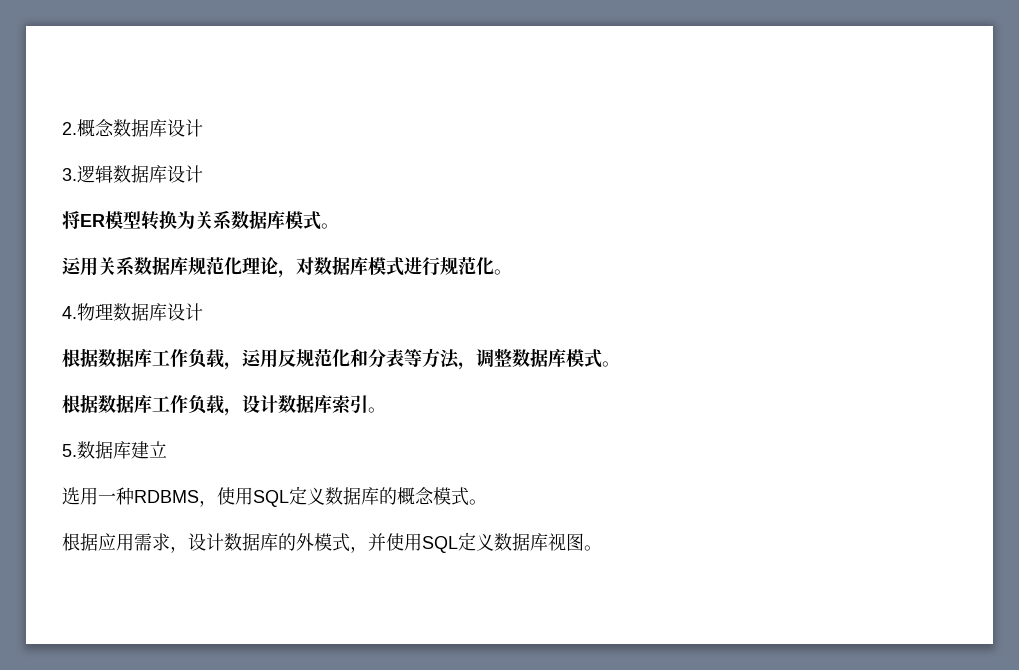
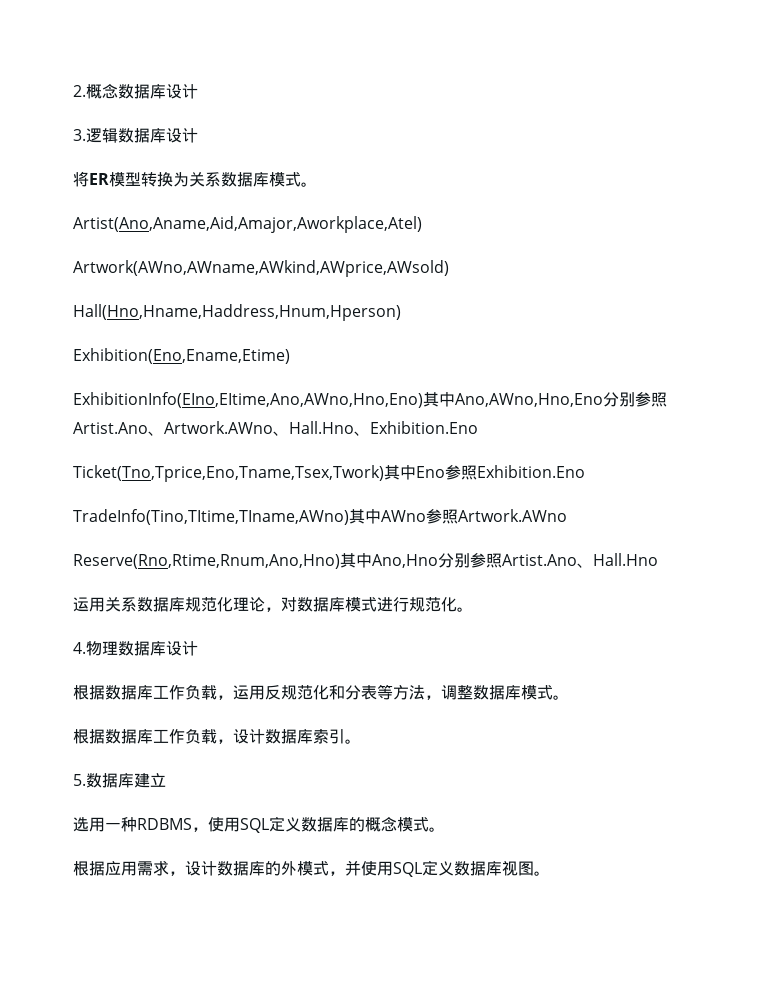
+ Artist(Ano,Aname,Aid,Amajor,Aworkplace,Atel)
+ Artwork(AWno,AWname,AWkind,AWprice,AWsold)
+ Hall(Hno,Hname,Haddress,Hnum,Hperson)
+ Exhibition(Eno,Ename,Etime)
+ ExhibitionInfo(EIno,EItime,Ano,AWno,Hno,Eno)其中Ano,AWno,Hno,Eno分别参照Artist.Ano、Artwork.AWno、Hall.Hno、Exhibition.Eno
+ Ticket(Tno,Tprice,Eno,Tname,Tsex,Twork)其中Eno参照Exhibition.Eno
+ TradeInfo(Tino,TItime,TIname,AWno)其中AWno参照Artwork.AWno
+ Reserve(Rno,Rtime,Rnum,Ano,Hno)其中Ano,Hno分别参照Artist.Ano、Hall.Hno

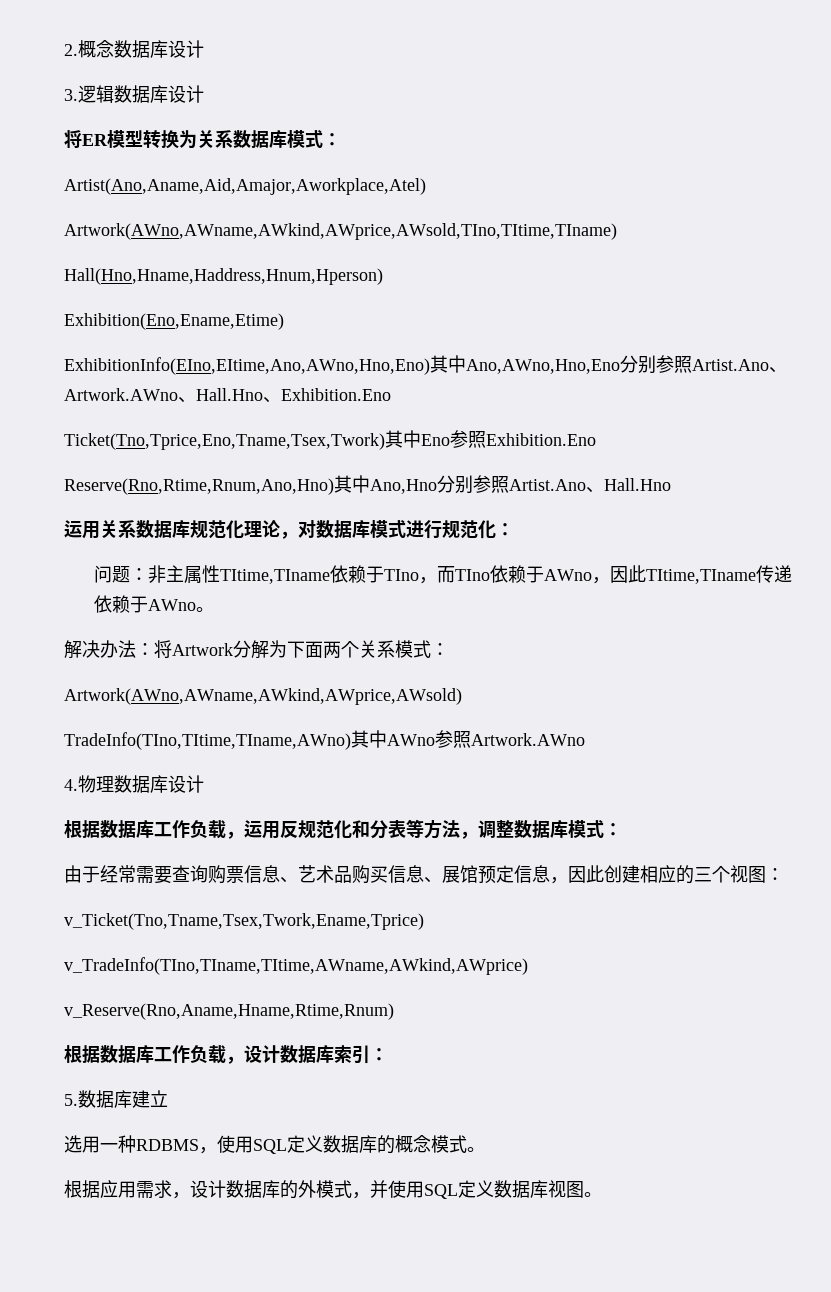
- 将ER模型转换为关系数据库模式。
+ 将ER模型转换为关系数据库模式：
- Artwork(AWno,AWname,AWkind,AWprice,AWsold)
+ Artwork(AWno,AWname,AWkind,AWprice,AWsold,TIno,TItime,TIname)
- TradeInfo(Tino,TItime,TIname,AWno)其中AWno参照Artwork.AWno
- 运用关系数据库规范化理论，对数据库模式进行规范化。
+ 运用关系数据库规范化理论，对数据库模式进行规范化：
+ 问题：非主属性TItime,TIname依赖于TIno，而TIno依赖于AWno，因此TItime,TIname传递依赖于AWno。
+ 解决办法：将Artwork分解为下面两个关系模式：
+ Artwork(AWno,AWname,AWkind,AWprice,AWsold)
+ TradeInfo(TIno,TItime,TIname,AWno)其中AWno参照Artwork.AWno
- 根据数据库工作负载，运用反规范化和分表等方法，调整数据库模式。
+ 根据数据库工作负载，运用反规范化和分表等方法，调整数据库模式：
+ 由于经常需要查询购票信息、艺术品购买信息、展馆预定信息，因此创建相应的三个视图：
+ v_Ticket(Tno,Tname,Tsex,Twork,Ename,Tprice)
+ v_TradeInfo(TIno,TIname,TItime,AWname,AWkind,AWprice)
+ v_Reserve(Rno,Aname,Hname,Rtime,Rnum)
- 根据数据库工作负载，设计数据库索引。
+ 根据数据库工作负载，设计数据库索引：

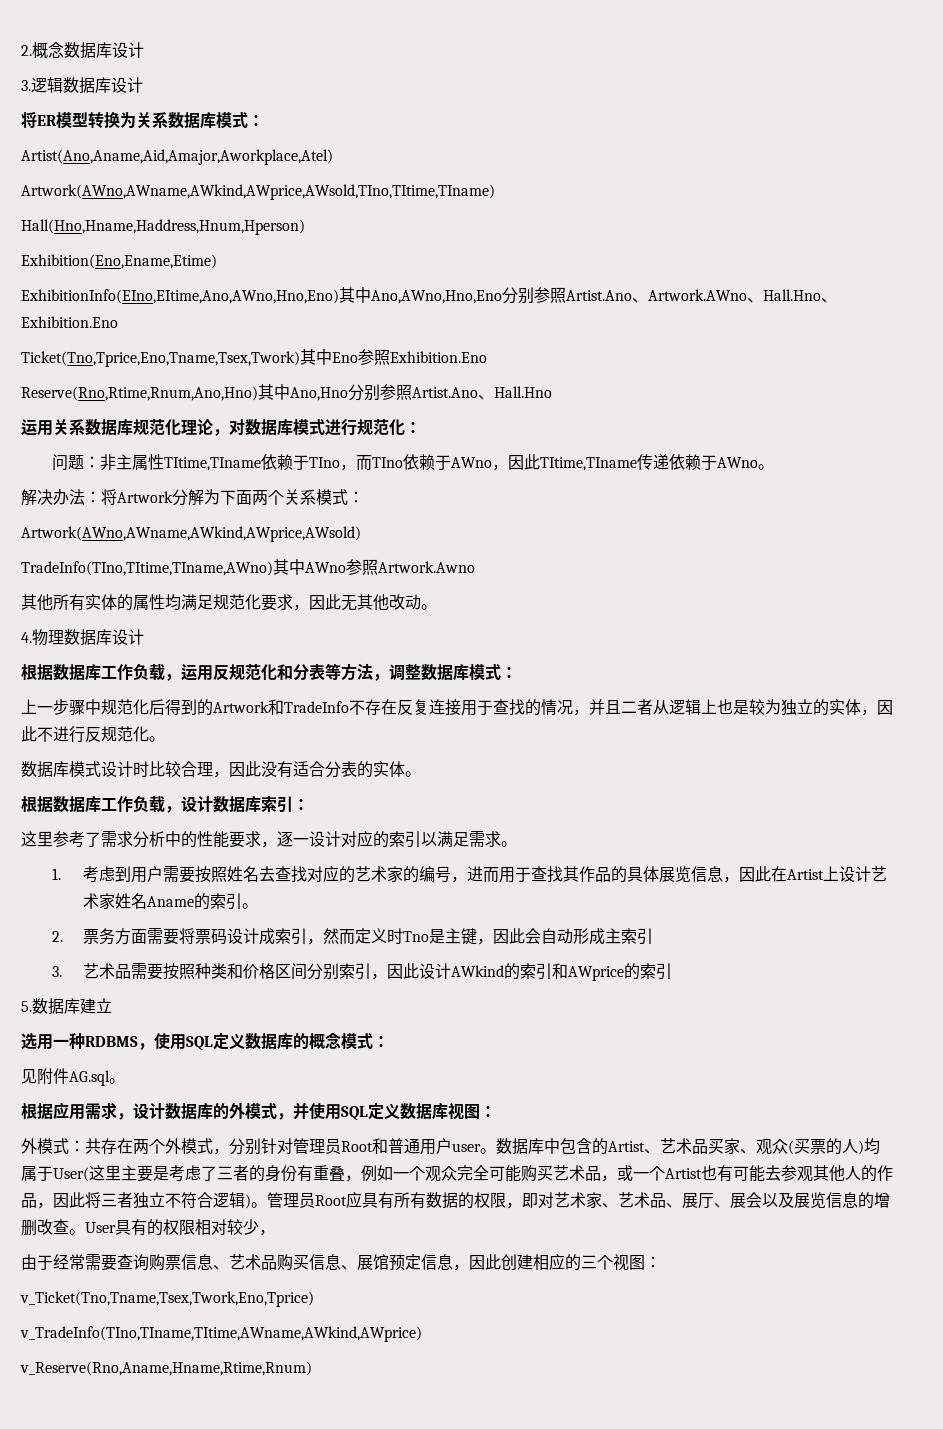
- TradeInfo(TIno,TItime,TIname,AWno)其中AWno参照Artwork.AWno
+ TradeInfo(TIno,TItime,TIname,AWno)其中AWno参照Artwork.Awno
+ 其他所有实体的属性均满足规范化要求，因此无其他改动。
+ 上一步骤中规范化后得到的Artwork和TradeInfo不存在反复连接用于查找的情况，并且二者从逻辑上也是较为独立的实体，因此不进行反规范化。
+ 数据库模式设计时比较合理，因此没有适合分表的实体。
+ 根据数据库工作负载，设计数据库索引：
+ 这里参考了需求分析中的性能要求，逐一设计对应的索引以满足需求。
+ 1.考虑到用户需要按照姓名去查找对应的艺术家的编号，进而用于查找其作品的具体展览信息，因此在Artist上设计艺术家姓名Aname的索引。
+ 2.票务方面需要将票码设计成索引，然而定义时Tno是主键，因此会自动形成主索引
+ 3.艺术品需要按照种类和价格区间分别索引，因此设计AWkind的索引和AWprice的索引
+ 5.数据库建立
+ 选用一种RDBMS，使用SQL定义数据库的概念模式：
+ 见附件AG.sql。
+ 根据应用需求，设计数据库的外模式，并使用SQL定义数据库视图：
+ 外模式：共存在两个外模式，分别针对管理员Root和普通用户user。数据库中包含的Artist、艺术品买家、观众(买票的人)均属于User(这里主要是考虑了三者的身份有重叠，例如一个观众完全可能购买艺术品，或一个Artist也有可能去参观其他人的作品，因此将三者独立不符合逻辑)。管理员Root应具有所有数据的权限，即对艺术家、艺术品、展厅、展会以及展览信息的增删改查。User具有的权限相对较少，
- v_Ticket(Tno,Tname,Tsex,Twork,Ename,Tprice)
+ v_Ticket(Tno,Tname,Tsex,Twork,Eno,Tprice)
- 根据数据库工作负载，设计数据库索引：
- 5.数据库建立
- 选用一种RDBMS，使用SQL定义数据库的概念模式。
- 根据应用需求，设计数据库的外模式，并使用SQL定义数据库视图。

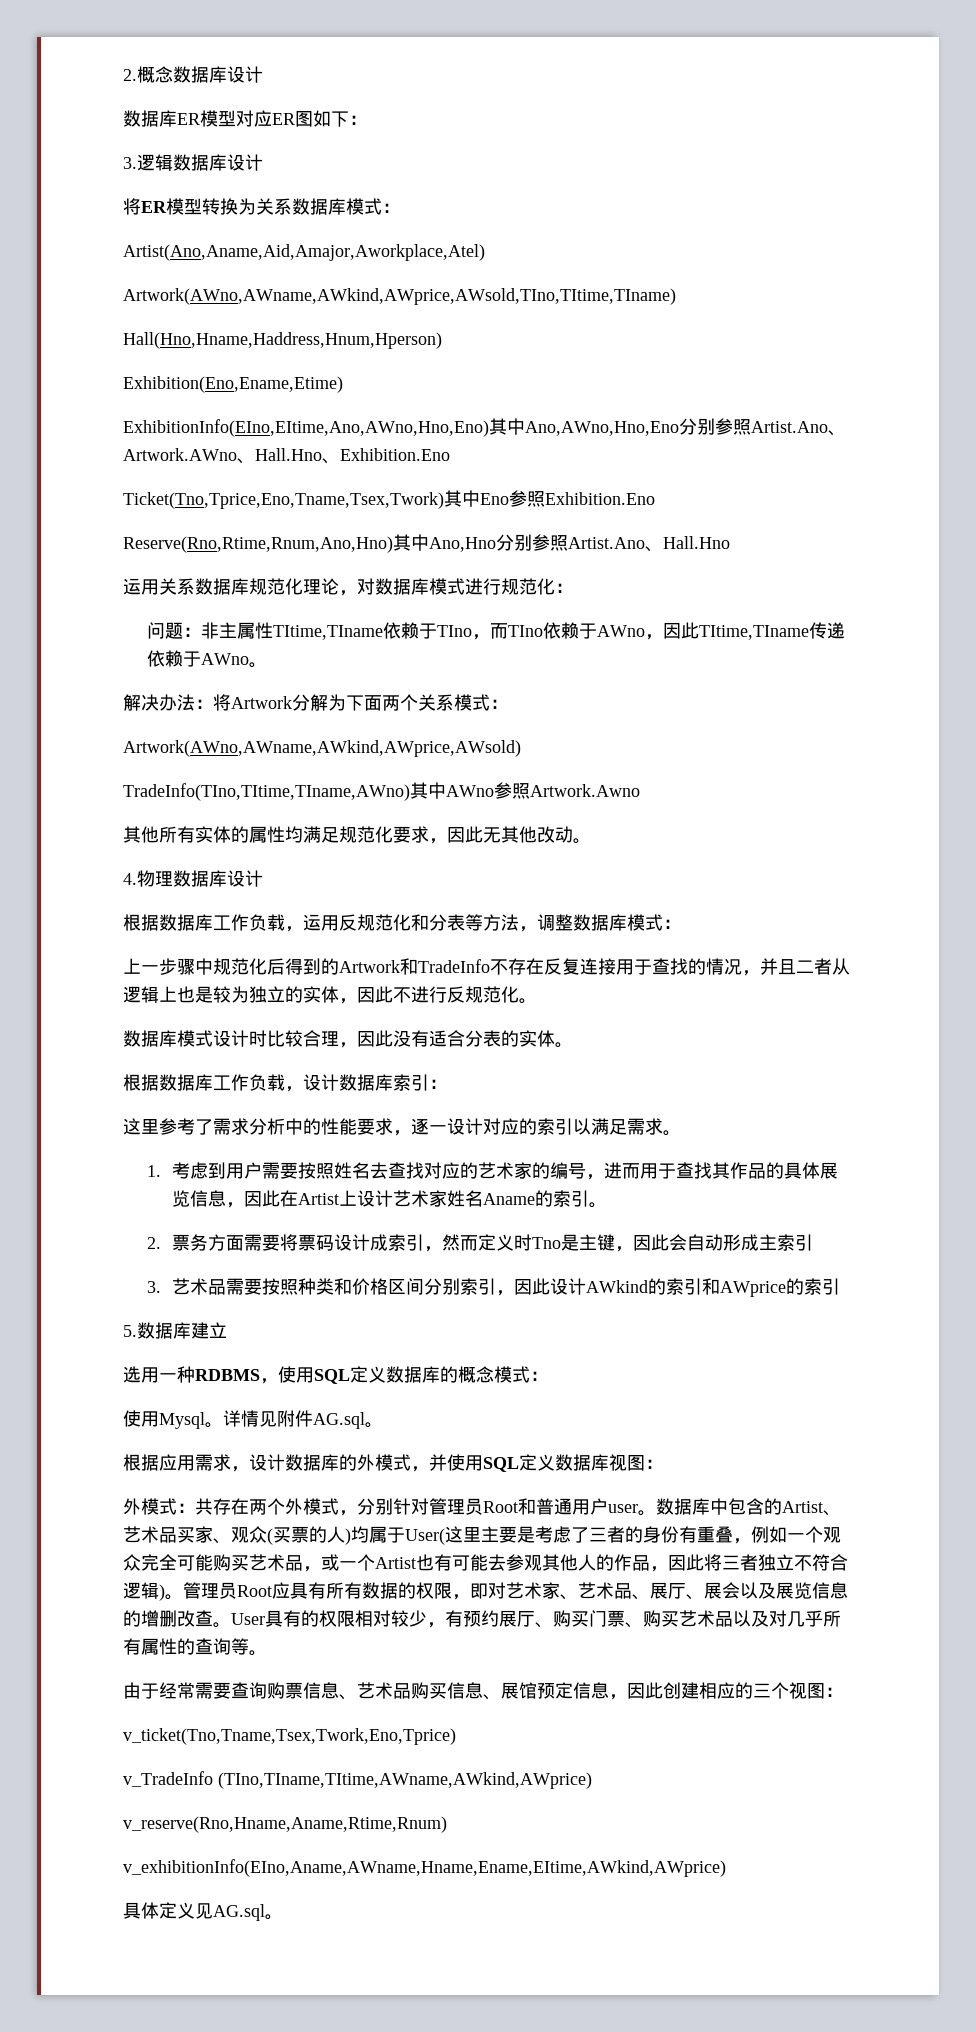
+ 数据库ER模型对应ER图如下：
- 见附件AG.sql。
+ 使用Mysql。详情见附件AG.sql。
- User具有的权限相对较少，
+ User具有的权限相对较少，有预约展厅、购买门票、购买艺术品以及对几乎所有属性的查询等。
- v_Ticket(Tno,Tname,Tsex,Twork,Eno,Tprice)
- v_TradeInfo(TIno,TIname,TItime,AWname,AWkind,AWprice)
- v_Reserve(Rno,Aname,Hname,Rtime,Rnum)
+ v_ticket(Tno,Tname,Tsex,Twork,Eno,Tprice)
+ v_TradeInfo (TIno,TIname,TItime,AWname,AWkind,AWprice)
+ v_reserve(Rno,Hname,Aname,Rtime,Rnum)
+ v_exhibitionInfo(EIno,Aname,AWname,Hname,Ename,EItime,AWkind,AWprice)
+ 具体定义见AG.sql。

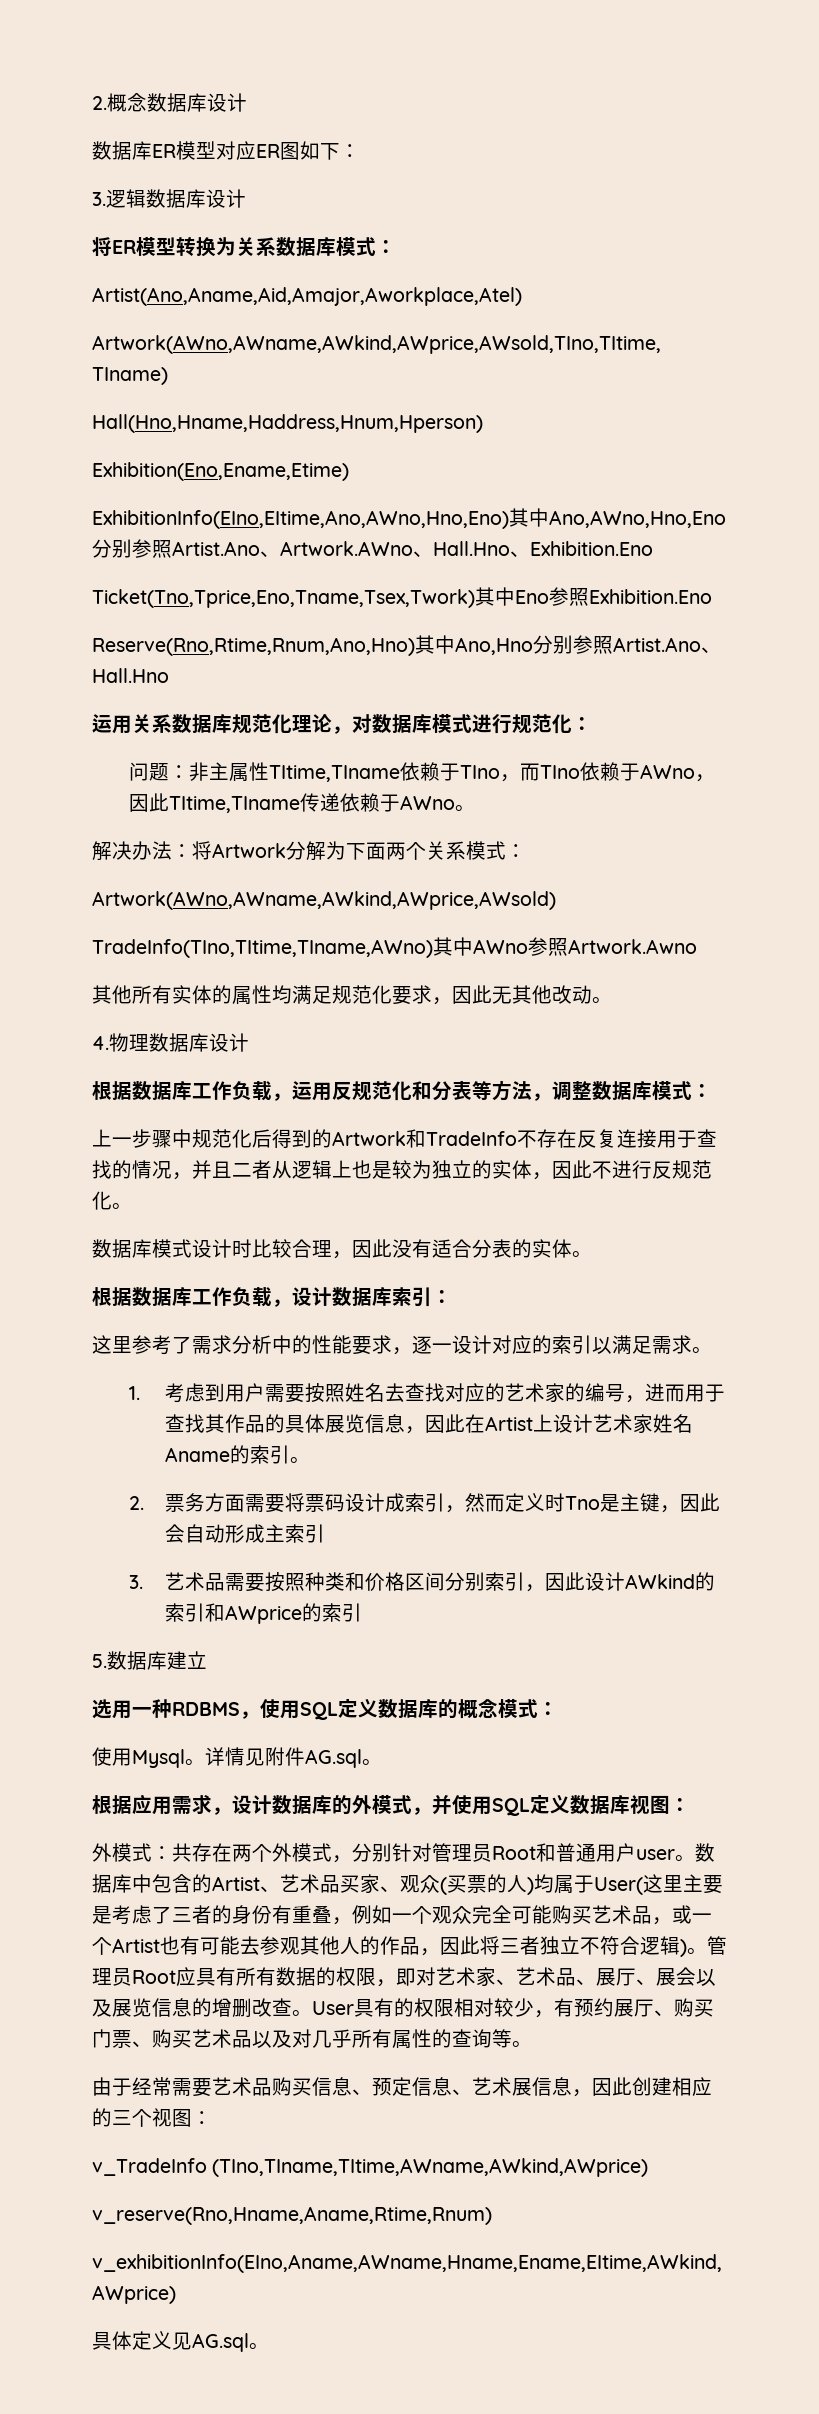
- 由于经常需要查询购票信息、艺术品购买信息、展馆预定信息，因此创建相应的三个视图：
+ 由于经常需要艺术品购买信息、预定信息、艺术展信息，因此创建相应的三个视图：
- v_ticket(Tno,Tname,Tsex,Twork,Eno,Tprice)

